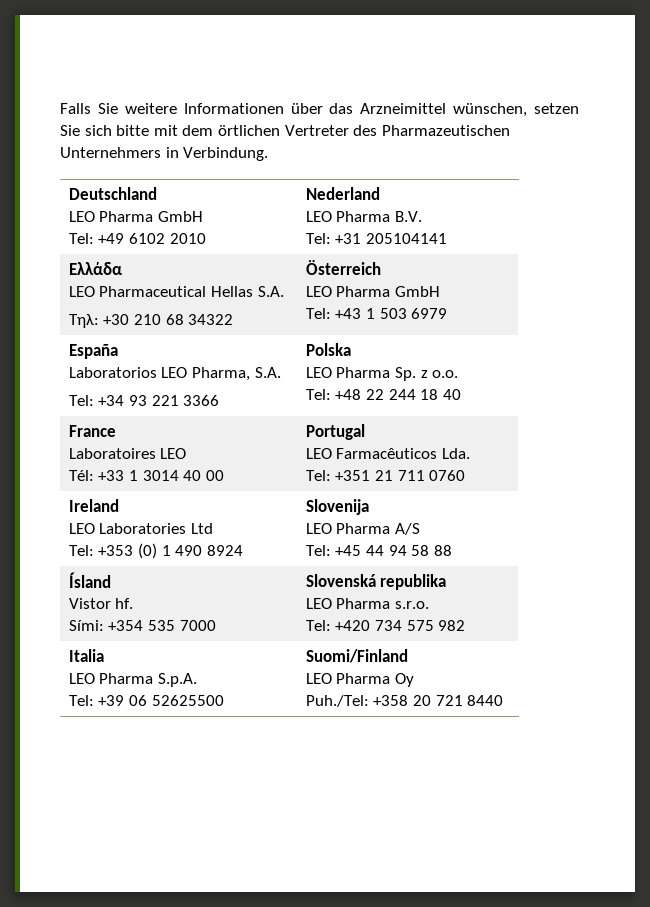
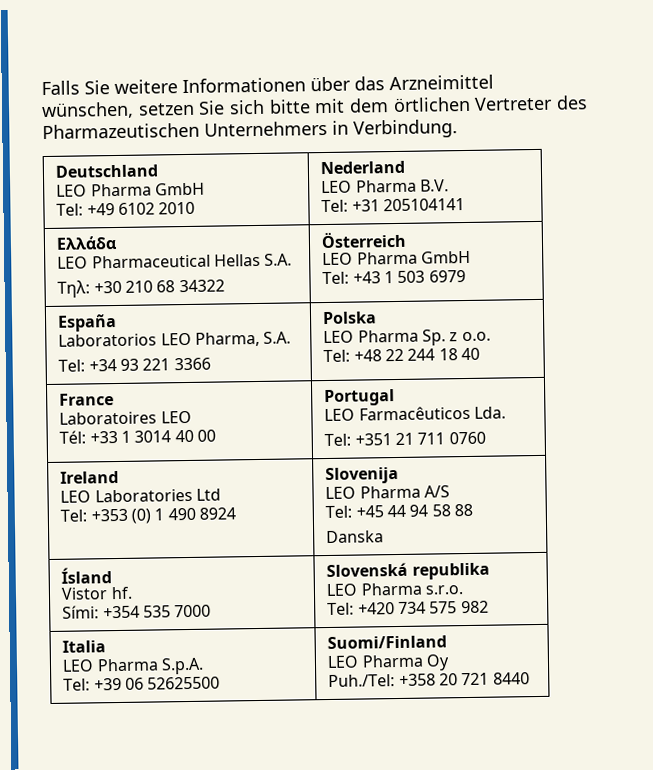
  Ireland
  LEO Laboratories Ltd
  Tel: +353 (0) 1 490 8924 | Slovenija
  LEO Pharma A/S
  Tel: +45 44 94 58 88
+ Danska

